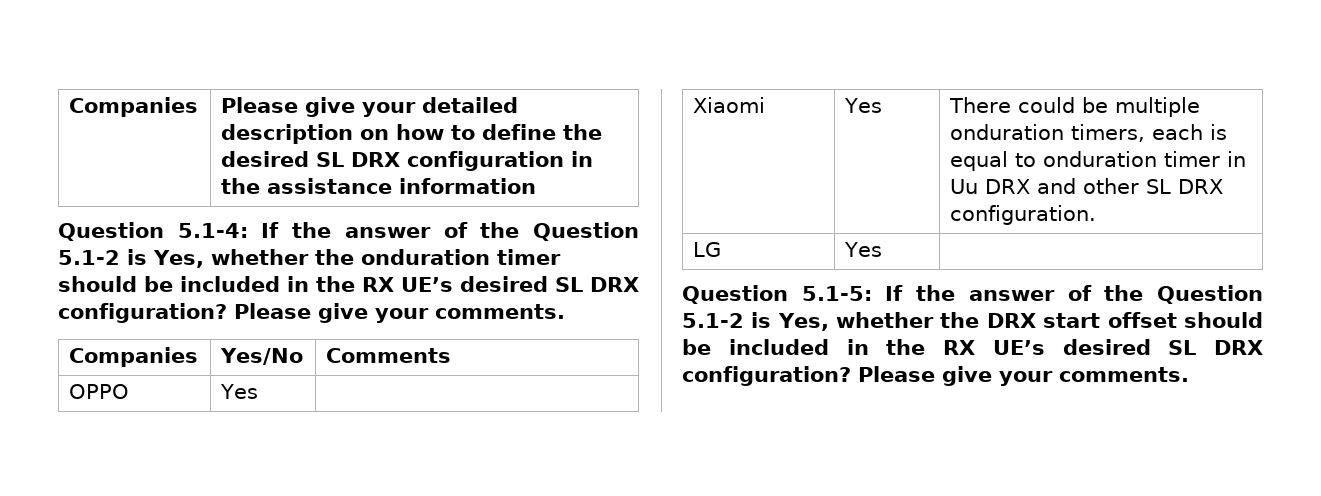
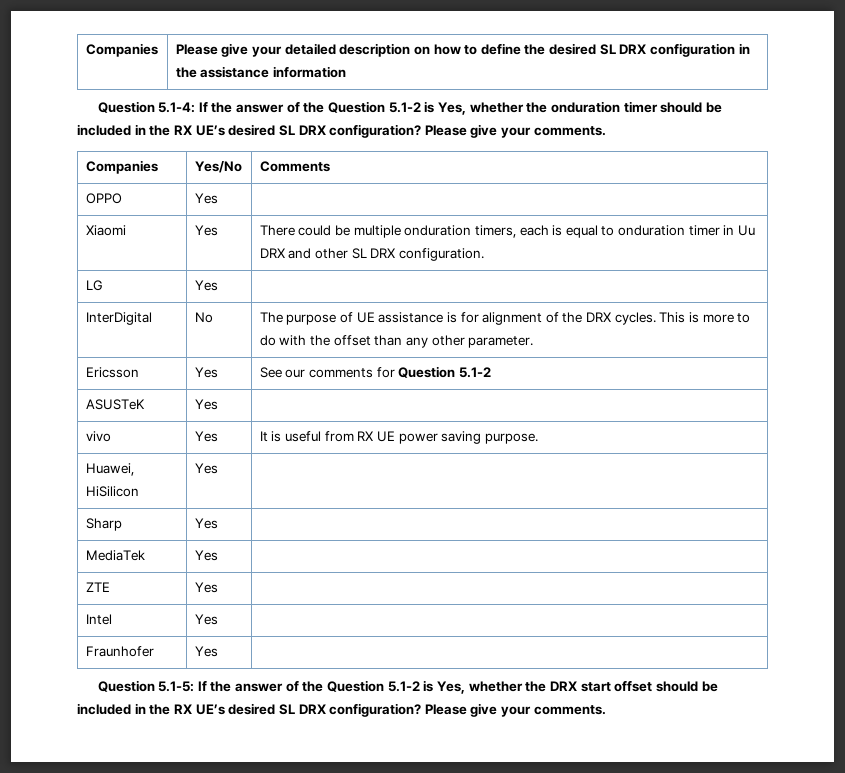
+ InterDigital | No | The purpose of UE assistance is for alignment of the DRX cycles. This is more to do with the offset than any other parameter.
+ Ericsson | Yes | See our comments for Question 5.1-2
+ ASUSTeK | Yes |
+ vivo | Yes | It is useful from RX UE power saving purpose.
+ Huawei, HiSilicon | Yes |
+ Sharp | Yes |
+ MediaTek | Yes |
+ ZTE | Yes |
+ Intel | Yes |
+ Fraunhofer | Yes |

